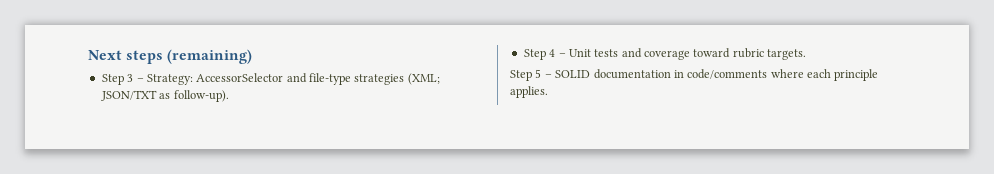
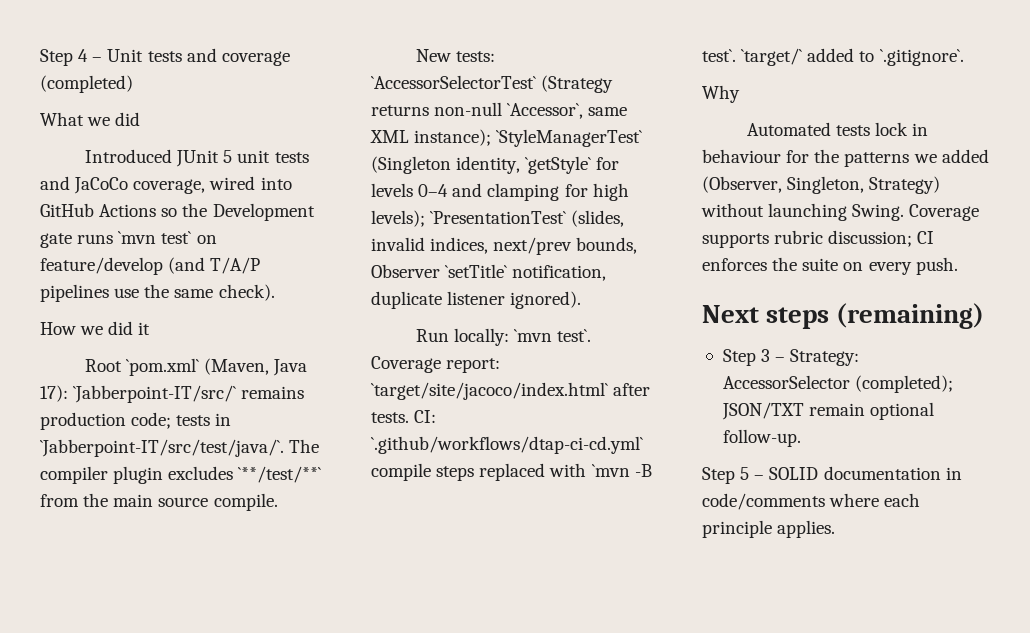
+ Step 4 – Unit tests and coverage (completed)
+ What we did
+ Introduced JUnit 5 unit tests and JaCoCo coverage, wired into GitHub Actions so the Development gate runs `mvn test` on feature/develop (and T/A/P pipelines use the same check).
+ How we did it
+ Root `pom.xml` (Maven, Java 17): `Jabberpoint-IT/src/` remains production code; tests in `Jabberpoint-IT/src/test/java/`. The compiler plugin excludes `**/test/**` from the main source compile.
+ New tests: `AccessorSelectorTest` (Strategy returns non-null `Accessor`, same XML instance); `StyleManagerTest` (Singleton identity, `getStyle` for levels 0–4 and clamping for high levels); `PresentationTest` (slides, invalid indices, next/prev bounds, Observer `setTitle` notification, duplicate listener ignored).
+ Run locally: `mvn test`. Coverage report: `target/site/jacoco/index.html` after tests. CI: `.github/workflows/dtap-ci-cd.yml` compile steps replaced with `mvn -B test`. `target/` added to `.gitignore`.
+ Why
+ Automated tests lock in behaviour for the patterns we added (Observer, Singleton, Strategy) without launching Swing. Coverage supports rubric discussion; CI enforces the suite on every push.
- Step 3 – Strategy: AccessorSelector and file-type strategies (XML; JSON/TXT as follow-up).
- Step 4 – Unit tests and coverage toward rubric targets.
+ Step 3 – Strategy: AccessorSelector (completed); JSON/TXT remain optional follow-up.

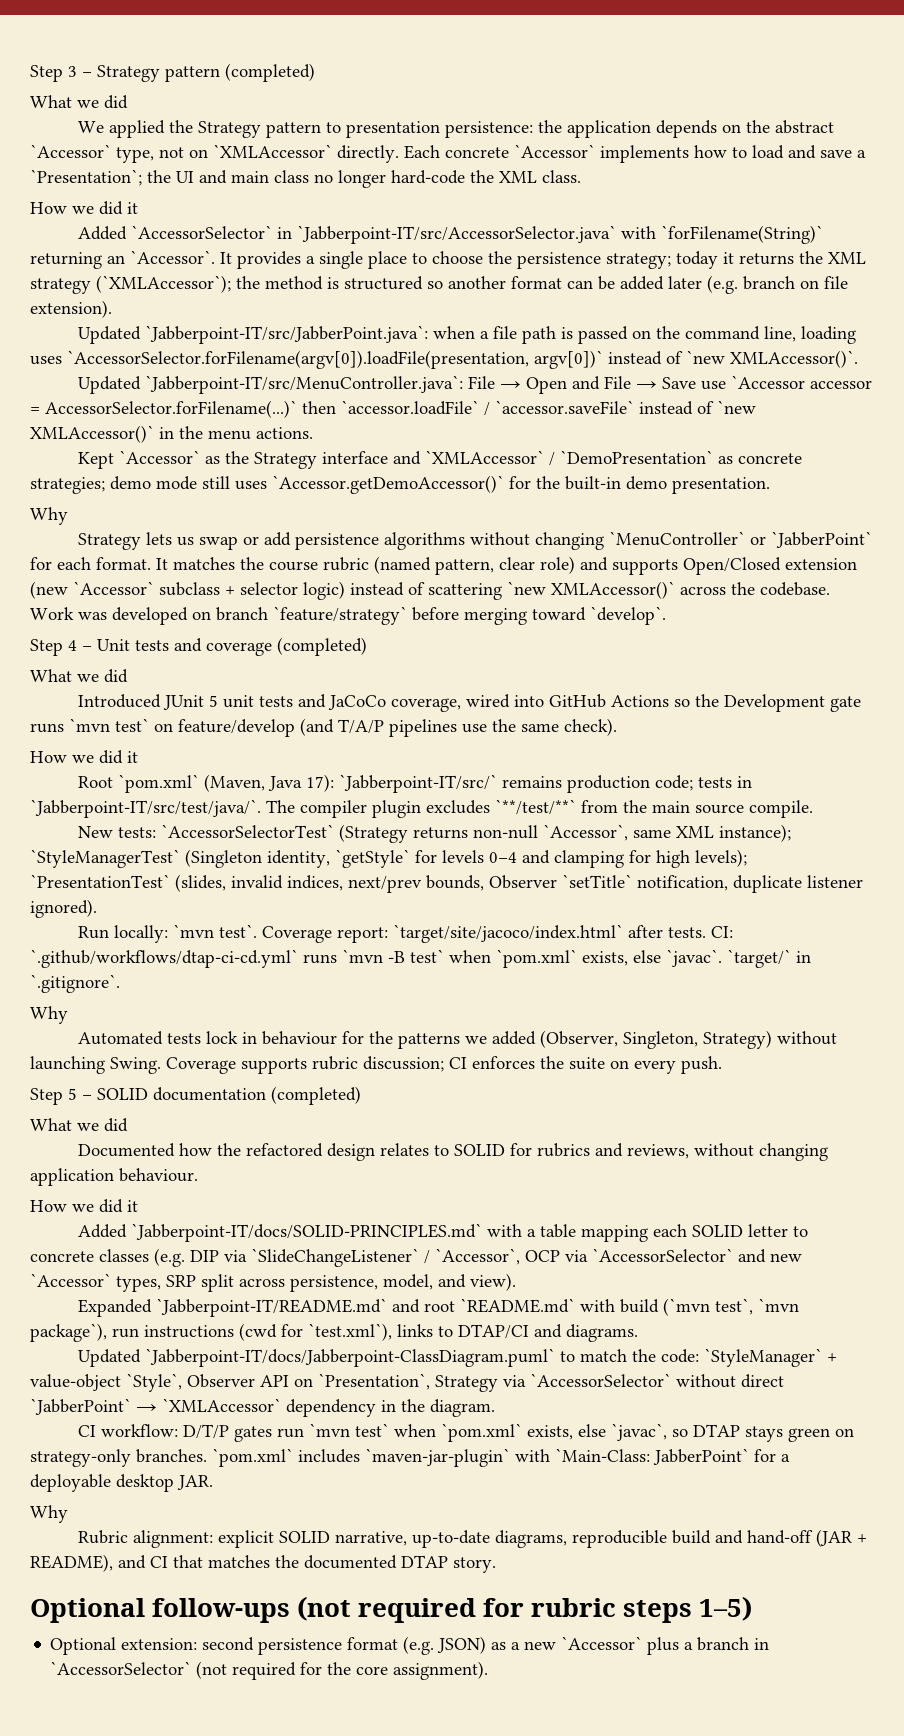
+ Step 3 – Strategy pattern (completed)
+ What we did
+ We applied the Strategy pattern to presentation persistence: the application depends on the abstract `Accessor` type, not on `XMLAccessor` directly. Each concrete `Accessor` implements how to load and save a `Presentation`; the UI and main class no longer hard-code the XML class.
+ How we did it
+ Added `AccessorSelector` in `Jabberpoint-IT/src/AccessorSelector.java` with `forFilename(String)` returning an `Accessor`. It provides a single place to choose the persistence strategy; today it returns the XML strategy (`XMLAccessor`); the method is structured so another format can be added later (e.g. branch on file extension).
+ Updated `Jabberpoint-IT/src/JabberPoint.java`: when a file path is passed on the command line, loading uses `AccessorSelector.forFilename(argv[0]).loadFile(presentation, argv[0])` instead of `new XMLAccessor()`.
+ Updated `Jabberpoint-IT/src/MenuController.java`: File → Open and File → Save use `Accessor accessor = AccessorSelector.forFilename(...)` then `accessor.loadFile` / `accessor.saveFile` instead of `new XMLAccessor()` in the menu actions.
+ Kept `Accessor` as the Strategy interface and `XMLAccessor` / `DemoPresentation` as concrete strategies; demo mode still uses `Accessor.getDemoAccessor()` for the built-in demo presentation.
+ Why
+ Strategy lets us swap or add persistence algorithms without changing `MenuController` or `JabberPoint` for each format. It matches the course rubric (named pattern, clear role) and supports Open/Closed extension (new `Accessor` subclass + selector logic) instead of scattering `new XMLAccessor()` across the codebase. Work was developed on branch `feature/strategy` before merging toward `develop`.
- CI: `.github/workflows/dtap-ci-cd.yml` compile steps replaced with `mvn -B test`. `target/` added to `.gitignore`.
+ CI: `.github/workflows/dtap-ci-cd.yml` runs `mvn -B test` when `pom.xml` exists, else `javac`. `target/` in `.gitignore`.
- Next steps (remaining)
- Step 3 – Strategy: AccessorSelector (completed); JSON/TXT remain optional follow-up.
- Step 5 – SOLID documentation in code/comments where each principle applies.
+ Step 5 – SOLID documentation (completed)
+ What we did
+ Documented how the refactored design relates to SOLID for rubrics and reviews, without changing application behaviour.
+ How we did it
+ Added `Jabberpoint-IT/docs/SOLID-PRINCIPLES.md` with a table mapping each SOLID letter to concrete classes (e.g. DIP via `SlideChangeListener` / `Accessor`, OCP via `AccessorSelector` and new `Accessor` types, SRP split across persistence, model, and view).
+ Expanded `Jabberpoint-IT/README.md` and root `README.md` with build (`mvn test`, `mvn package`), run instructions (cwd for `test.xml`), links to DTAP/CI and diagrams.
+ Updated `Jabberpoint-IT/docs/Jabberpoint-ClassDiagram.puml` to match the code: `StyleManager` + value-object `Style`, Observer API on `Presentation`, Strategy via `AccessorSelector` without direct `JabberPoint` → `XMLAccessor` dependency in the diagram.
+ CI workflow: D/T/P gates run `mvn test` when `pom.xml` exists, else `javac`, so DTAP stays green on strategy-only branches. `pom.xml` includes `maven-jar-plugin` with `Main-Class: JabberPoint` for a deployable desktop JAR.
+ Why
+ Rubric alignment: explicit SOLID narrative, up-to-date diagrams, reproducible build and hand-off (JAR + README), and CI that matches the documented DTAP story.
+ Optional follow-ups (not required for rubric steps 1–5)
+ Optional extension: second persistence format (e.g. JSON) as a new `Accessor` plus a branch in `AccessorSelector` (not required for the core assignment).

